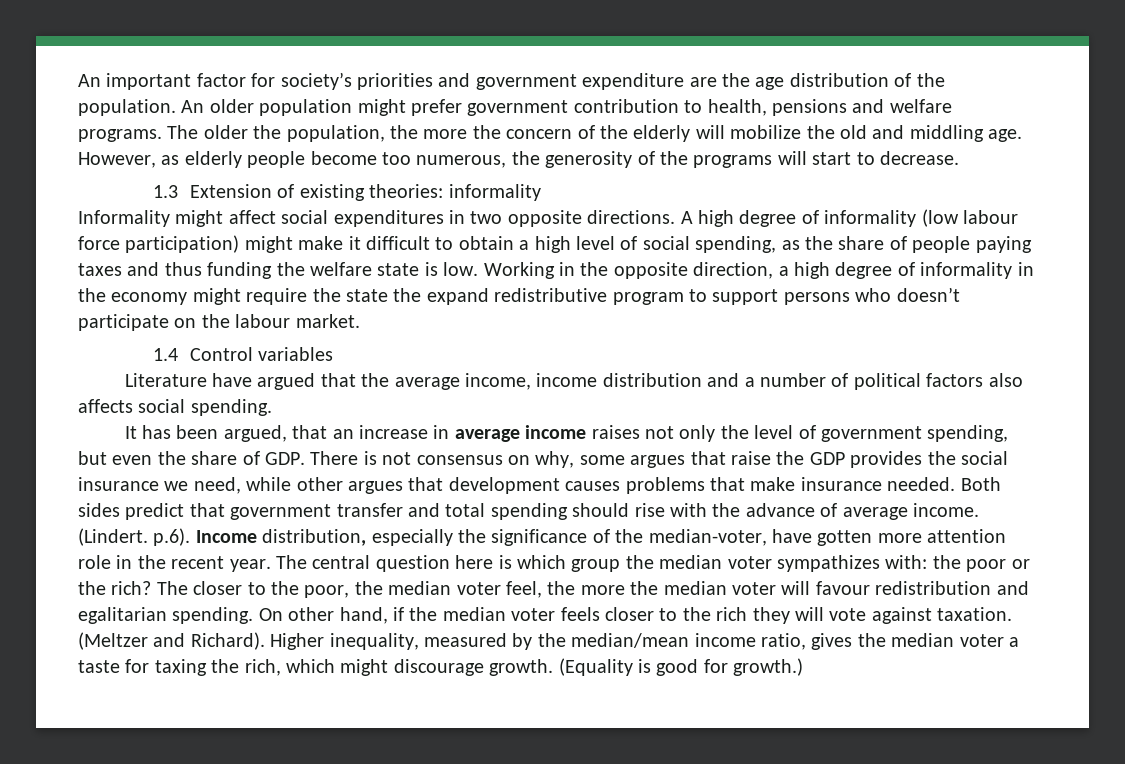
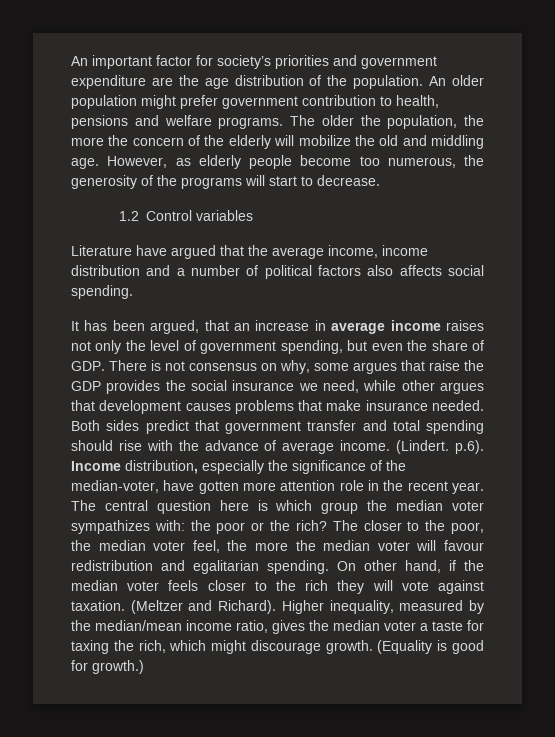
- 1.3 Extension of existing theories: informality
- Informality might affect social expenditures in two opposite directions. A high degree of informality (low labour force participation) might make it difficult to obtain a high level of social spending, as the share of people paying taxes and thus funding the welfare state is low. Working in the opposite direction, a high degree of informality in the economy might require the state the expand redistributive program to support persons who doesn’t participate on the labour market.
- 1.4 Control variables
+ 1.2 Control variables

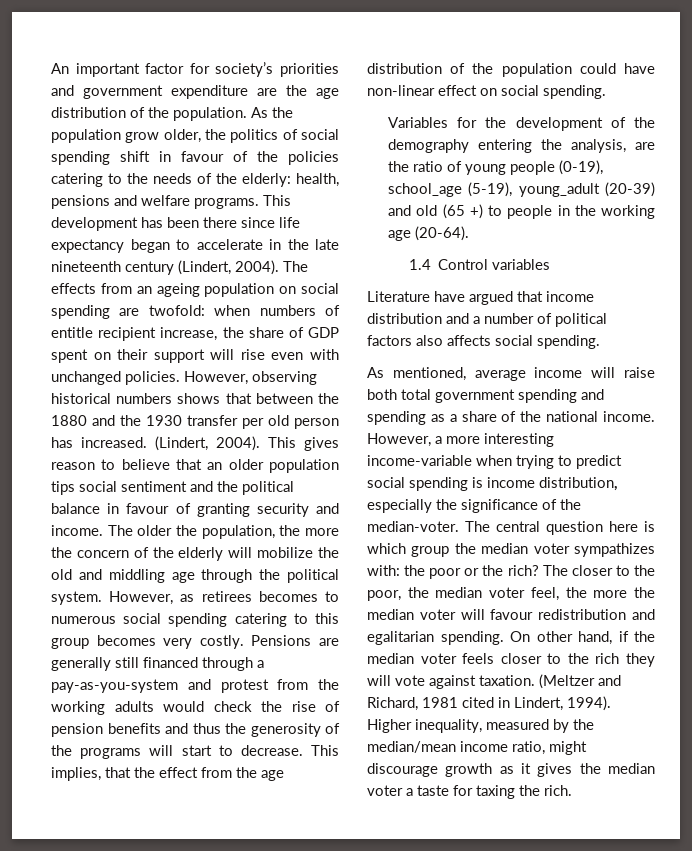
- An older population might prefer government contribution to health, pensions and welfare programs.
+ As the population grow older, the politics of social spending shift in favour of the policies catering to the needs of the elderly: health, pensions and welfare programs.
+ This development has been there since life expectancy began to accelerate in the late nineteenth century (Lindert, 2004). The effects from an ageing population on social spending are twofold: when numbers of entitle recipient increase, the share of GDP spent on their support will rise even with unchanged policies. However, observing historical numbers shows that between the 1880 and the 1930 transfer per old person has increased. (Lindert, 2004). This gives reason to believe that an older population tips social sentiment and the political balance in favour of granting security and income.
- The older the population, the more the concern of the elderly will mobilize the old and middling age. However, as elderly people become too numerous, the generosity of the programs will start to decrease.
- 1.2 Control variables
+ The older the population, the more the concern of the elderly will mobilize the old and middling age through the political system. However, as retirees becomes to numerous social spending catering to this group becomes very costly. Pensions are generally still financed through a pay-as-you-system and protest from the working adults would check the rise of pension benefits and thus the generosity of the programs will start to decrease. This implies, that the effect from the age distribution of the population could have non-linear effect on social spending.
+ Variables for the development of the demography entering the analysis, are the ratio of young people (0-19), school_age (5-19), young_adult (20-39) and old (65 +) to people in the working age (20-64).
+ 1.4 Control variables
- Literature have argued that the average income, income distribution and a number of political factors also affects social spending.
+ Literature have argued that income distribution and a number of political factors also affects social spending.
- It has been argued, that an increase in average income raises not only the level of government spending, but even the share of GDP. There is not consensus on why, some argues that raise the GDP provides the social insurance we need, while other argues that development causes problems that make insurance needed. Both sides predict that government transfer and total spending should rise with the advance of average income. (Lindert. p.6). Income distribution, especially the significance of the median-voter, have gotten more attention role in the recent year.
+ As mentioned, average income will raise both total government spending and spending as a share of the national income. However, a more interesting income-variable when trying to predict social spending is income distribution, especially the significance of the median-voter.
- (Meltzer and Richard).
+ (Meltzer and Richard, 1981 cited in Lindert, 1994).
- Higher inequality, measured by the median/mean income ratio, gives the median voter a taste for taxing the rich, which might discourage growth. (Equality is good for growth.)
+ Higher inequality, measured by the median/mean income ratio, might discourage growth as it gives the median voter a taste for taxing the rich.

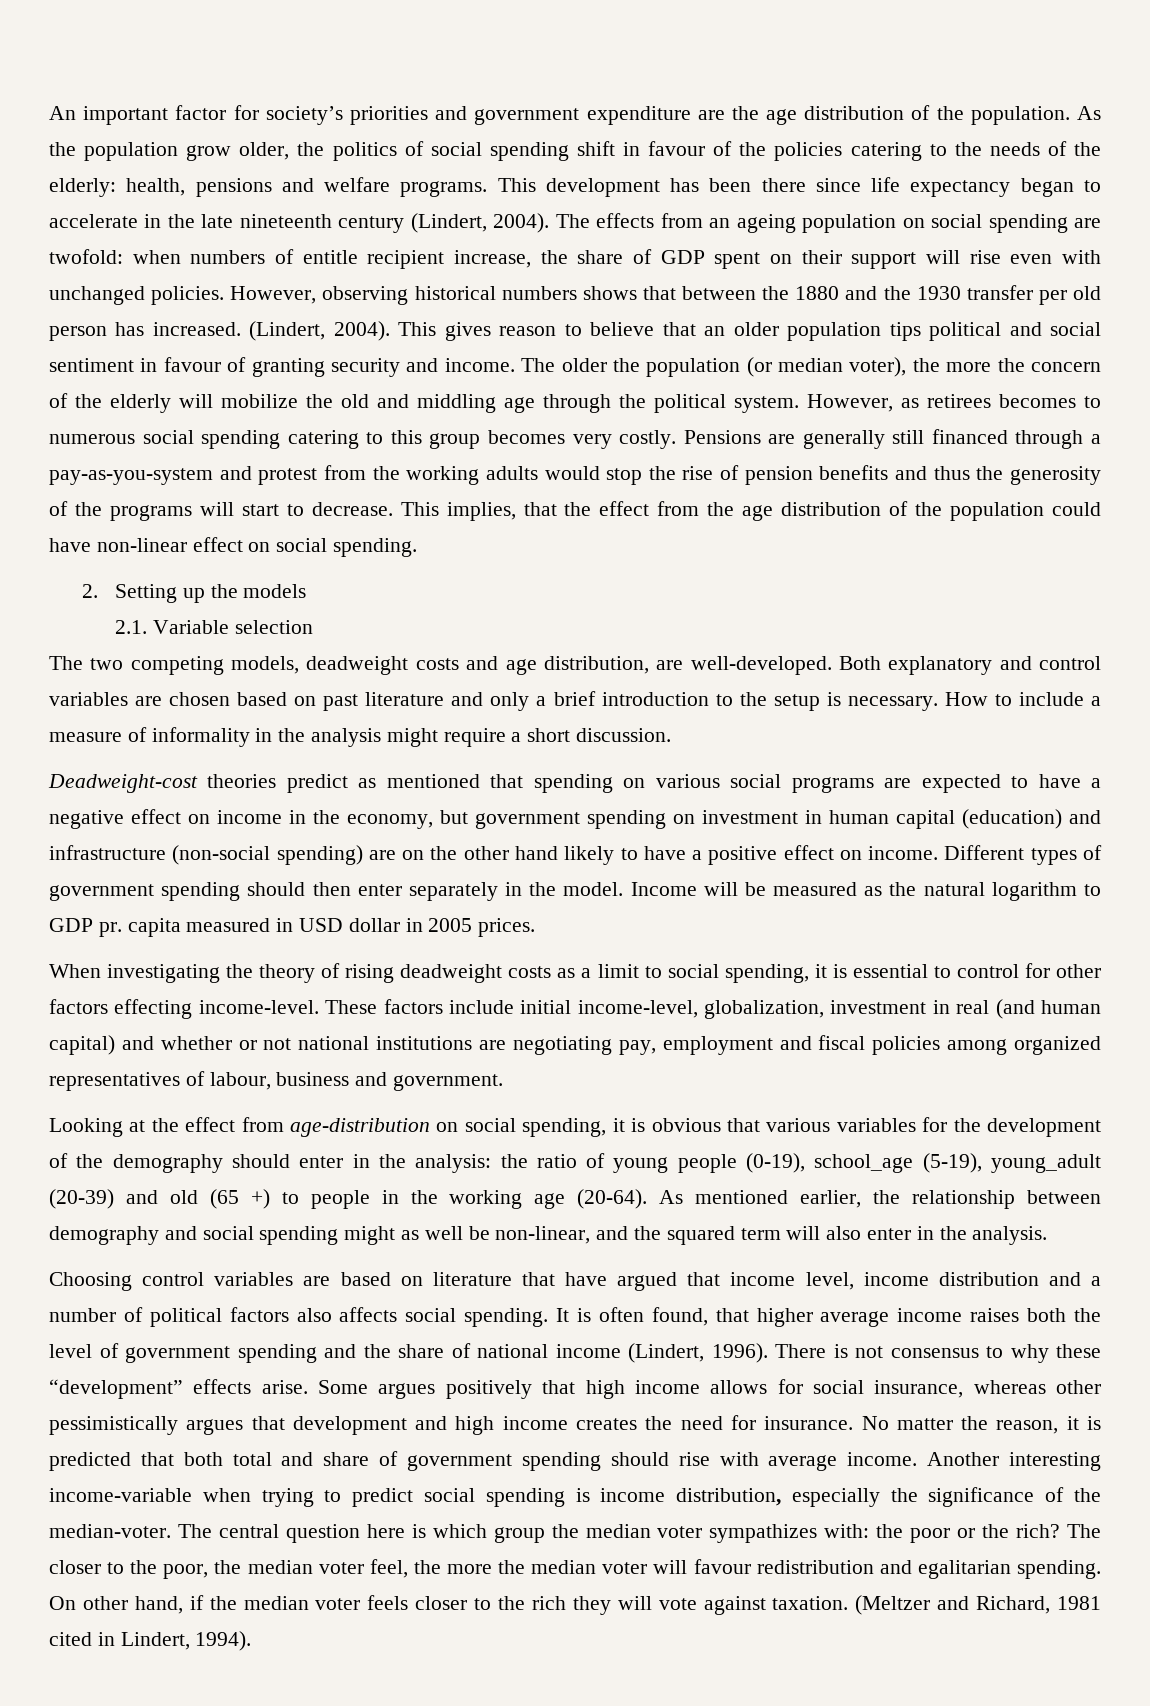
- This gives reason to believe that an older population tips social sentiment and the political balance in favour of granting security and income.
+ This gives reason to believe that an older population tips political and social sentiment in favour of granting security and income.
- The older the population, the more the concern of the elderly will mobilize the old and middling age through the political system.
+ The older the population (or median voter), the more the concern of the elderly will mobilize the old and middling age through the political system.
- Pensions are generally still financed through a pay-as-you-system and protest from the working adults would check the rise of pension benefits and thus the generosity of the programs will start to decrease.
+ Pensions are generally still financed through a pay-as-you-system and protest from the working adults would stop the rise of pension benefits and thus the generosity of the programs will start to decrease.
- Variables for the development of the demography entering the analysis, are the ratio of young people (0-19), school_age (5-19), young_adult (20-39) and old (65 +) to people in the working age (20-64).
- 1.4 Control variables
- Literature have argued that income distribution and a number of political factors also affects social spending.
- As mentioned, average income will raise both total government spending and spending as a share of the national income. However, a more interesting income-variable when trying to predict social spending is income distribution, especially the significance of the median-voter.
+ 2. Setting up the models
+ 2.1. Variable selection
+ The two competing models, deadweight costs and age distribution, are well-developed. Both explanatory and control variables are chosen based on past literature and only a brief introduction to the setup is necessary. How to include a measure of informality in the analysis might require a short discussion.
+ Deadweight-cost theories predict as mentioned that spending on various social programs are expected to have a negative effect on income in the economy, but government spending on investment in human capital (education) and infrastructure (non-social spending) are on the other hand likely to have a positive effect on income. Different types of government spending should then enter separately in the model. Income will be measured as the natural logarithm to GDP pr. capita measured in USD dollar in 2005 prices.
+ When investigating the theory of rising deadweight costs as a limit to social spending, it is essential to control for other factors effecting income-level. These factors include initial income-level, globalization, investment in real (and human capital) and whether or not national institutions are negotiating pay, employment and fiscal policies among organized representatives of labour, business and government.
+ Looking at the effect from age-distribution on social spending, it is obvious that various variables for the development of the demography should enter in the analysis: the ratio of young people (0-19), school_age (5-19), young_adult (20-39) and old (65 +) to people in the working age (20-64). As mentioned earlier, the relationship between demography and social spending might as well be non-linear, and the squared term will also enter in the analysis.
+ Choosing control variables are based on literature that have argued that income level, income distribution and a number of political factors also affects social spending. It is often found, that higher average income raises both the level of government spending and the share of national income (Lindert, 1996). There is not consensus to why these “development” effects arise. Some argues positively that high income allows for social insurance, whereas other pessimistically argues that development and high income creates the need for insurance. No matter the reason, it is predicted that both total and share of government spending should rise with average income. Another interesting income-variable when trying to predict social spending is income distribution, especially the significance of the median-voter.
- Higher inequality, measured by the median/mean income ratio, might discourage growth as it gives the median voter a taste for taxing the rich.

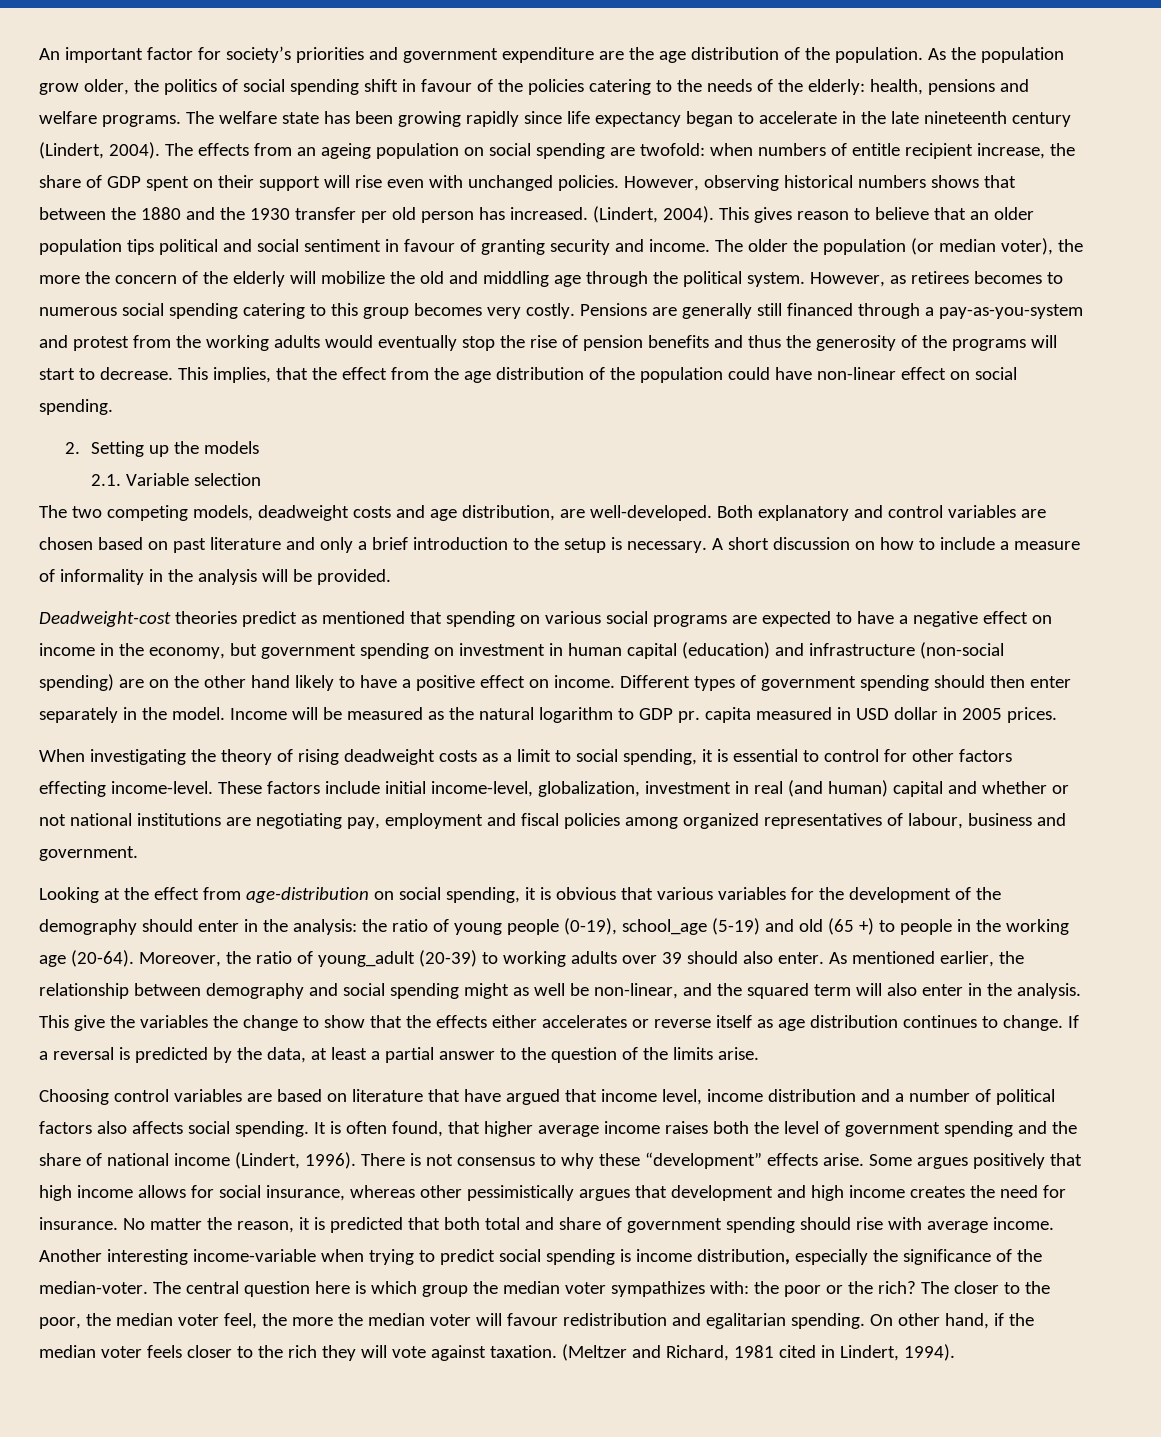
- This development has been there since life expectancy began to accelerate in the late nineteenth century (Lindert, 2004).
+ The welfare state has been growing rapidly since life expectancy began to accelerate in the late nineteenth century (Lindert, 2004).
- Pensions are generally still financed through a pay-as-you-system and protest from the working adults would stop the rise of pension benefits and thus the generosity of the programs will start to decrease.
+ Pensions are generally still financed through a pay-as-you-system and protest from the working adults would eventually stop the rise of pension benefits and thus the generosity of the programs will start to decrease.
- How to include a measure of informality in the analysis might require a short discussion.
+ A short discussion on how to include a measure of informality in the analysis will be provided.
- These factors include initial income-level, globalization, investment in real (and human capital) and whether or not national institutions are negotiating pay, employment and fiscal policies among organized representatives of labour, business and government.
+ These factors include initial income-level, globalization, investment in real (and human) capital and whether or not national institutions are negotiating pay, employment and fiscal policies among organized representatives of labour, business and government.
- Looking at the effect from age-distribution on social spending, it is obvious that various variables for the development of the demography should enter in the analysis: the ratio of young people (0-19), school_age (5-19), young_adult (20-39) and old (65 +) to people in the working age (20-64).
+ Looking at the effect from age-distribution on social spending, it is obvious that various variables for the development of the demography should enter in the analysis: the ratio of young people (0-19), school_age (5-19) and old (65 +) to people in the working age (20-64).
+ Moreover, the ratio of young_adult (20-39) to working adults over 39 should also enter.
+ This give the variables the change to show that the effects either accelerates or reverse itself as age distribution continues to change. If a reversal is predicted by the data, at least a partial answer to the question of the limits arise.

